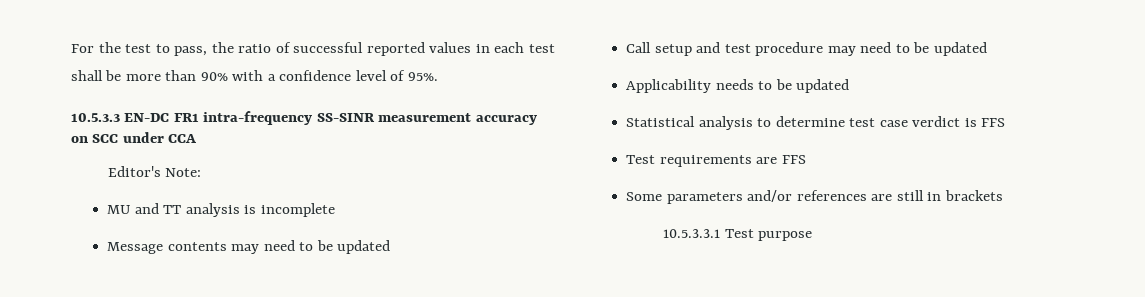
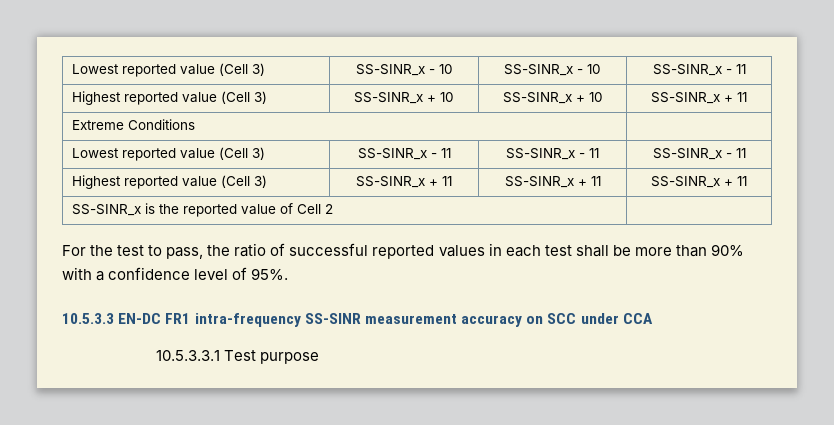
+ Lowest reported value (Cell 3) | SS-SINR_x - 10 | SS-SINR_x - 10 | SS-SINR_x - 11
+ Highest reported value (Cell 3) | SS-SINR_x + 10 | SS-SINR_x + 10 | SS-SINR_x + 11
+ Extreme Conditions |
+ Lowest reported value (Cell 3) | SS-SINR_x - 11 | SS-SINR_x - 11 | SS-SINR_x - 11
+ Highest reported value (Cell 3) | SS-SINR_x + 11 | SS-SINR_x + 11 | SS-SINR_x + 11
+ SS-SINR_x is the reported value of Cell 2 |
- Editor's Note:
- MU and TT analysis is incomplete
- Message contents may need to be updated
- Call setup and test procedure may need to be updated
- Applicability needs to be updated
- Statistical analysis to determine test case verdict is FFS
- Test requirements are FFS
- Some parameters and/or references are still in brackets

